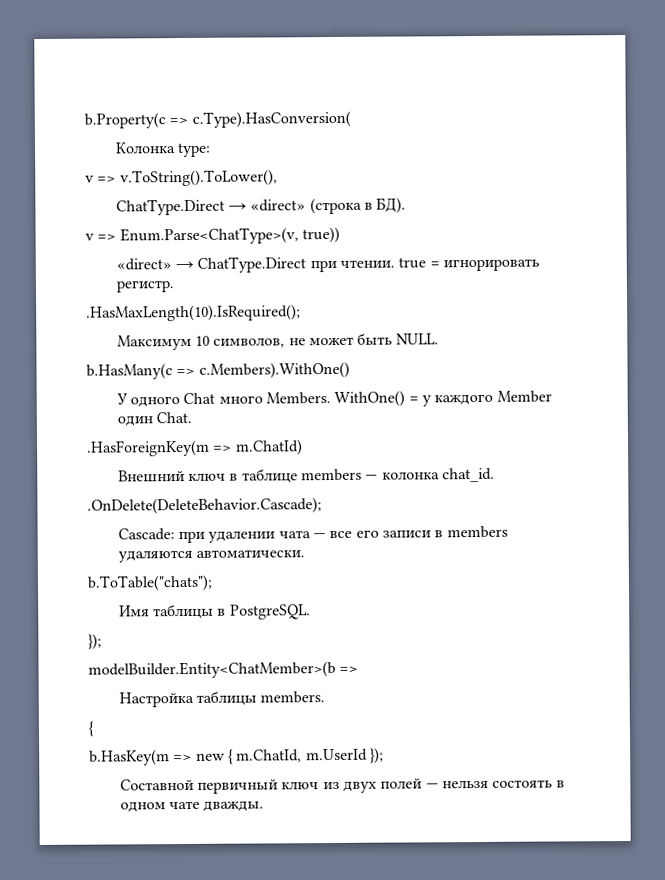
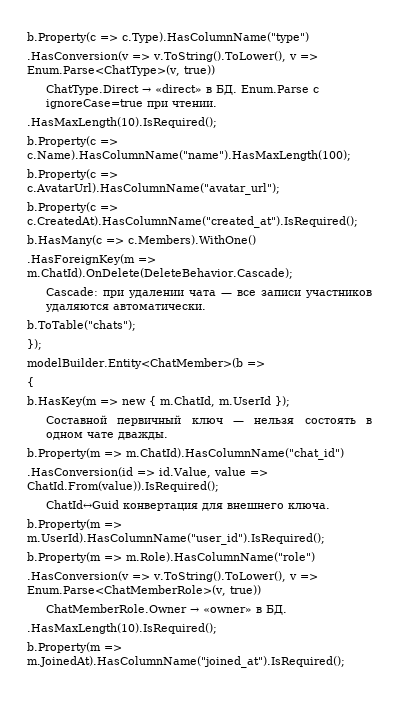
- b.Property(c => c.Type).HasConversion(
- Колонка type:
- v => v.ToString().ToLower(),
- ChatType.Direct → «direct» (строка в БД).
- v => Enum.Parse<ChatType>(v, true))
- «direct» → ChatType.Direct при чтении. true = игнорировать регистр.
+ b.Property(c => c.Type).HasColumnName("type")
+ .HasConversion(v => v.ToString().ToLower(), v => Enum.Parse<ChatType>(v, true))
+ ChatType.Direct → «direct» в БД. Enum.Parse с ignoreCase=true при чтении.
  .HasMaxLength(10).IsRequired();
- Максимум 10 символов, не может быть NULL.
+ b.Property(c => c.Name).HasColumnName("name").HasMaxLength(100);
+ b.Property(c => c.AvatarUrl).HasColumnName("avatar_url");
+ b.Property(c => c.CreatedAt).HasColumnName("created_at").IsRequired();
  b.HasMany(c => c.Members).WithOne()
- У одного Chat много Members. WithOne() = у каждого Member один Chat.
- .HasForeignKey(m => m.ChatId)
- Внешний ключ в таблице members — колонка chat_id.
- .OnDelete(DeleteBehavior.Cascade);
+ .HasForeignKey(m => m.ChatId).OnDelete(DeleteBehavior.Cascade);
- Cascade: при удалении чата — все его записи в members удаляются автоматически.
+ Cascade: при удалении чата — все записи участников удаляются автоматически.
- Имя таблицы в PostgreSQL.
- Настройка таблицы members.
- Составной первичный ключ из двух полей — нельзя состоять в одном чате дважды.
+ Составной первичный ключ — нельзя состоять в одном чате дважды.
+ b.Property(m => m.ChatId).HasColumnName("chat_id")
+ .HasConversion(id => id.Value, value => ChatId.From(value)).IsRequired();
+ ChatId↔Guid конвертация для внешнего ключа.
+ b.Property(m => m.UserId).HasColumnName("user_id").IsRequired();
+ b.Property(m => m.Role).HasColumnName("role")
+ .HasConversion(v => v.ToString().ToLower(), v => Enum.Parse<ChatMemberRole>(v, true))
+ ChatMemberRole.Owner → «owner» в БД.
+ .HasMaxLength(10).IsRequired();
+ b.Property(m => m.JoinedAt).HasColumnName("joined_at").IsRequired();

